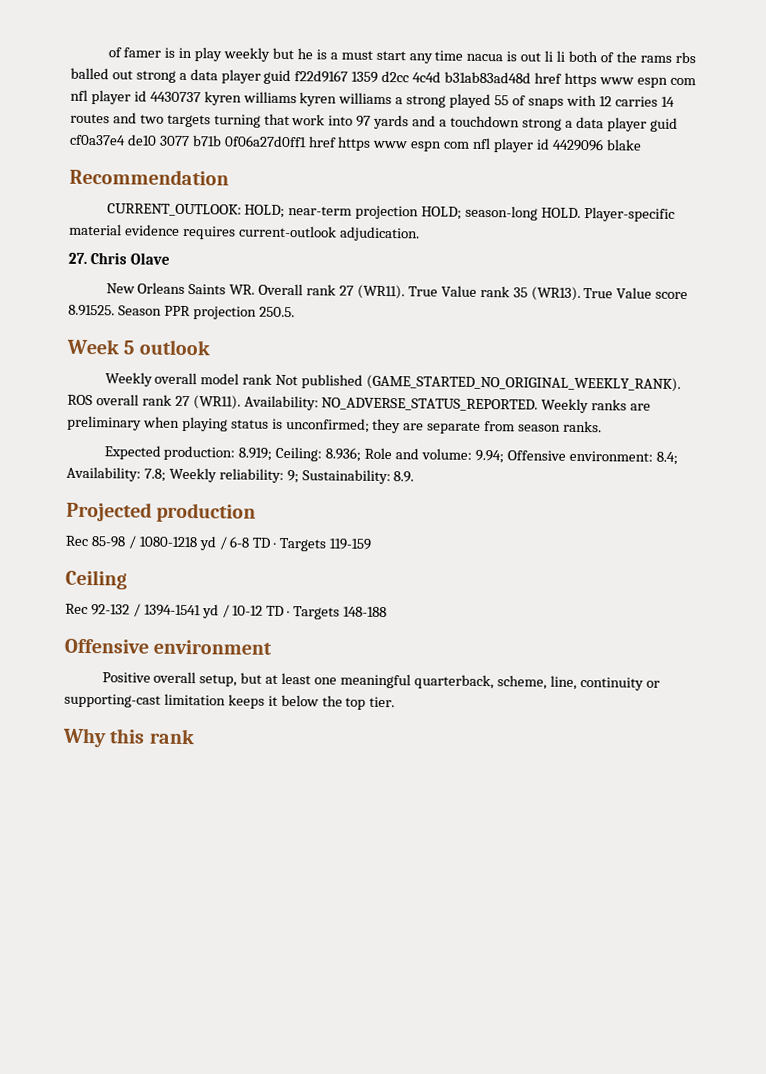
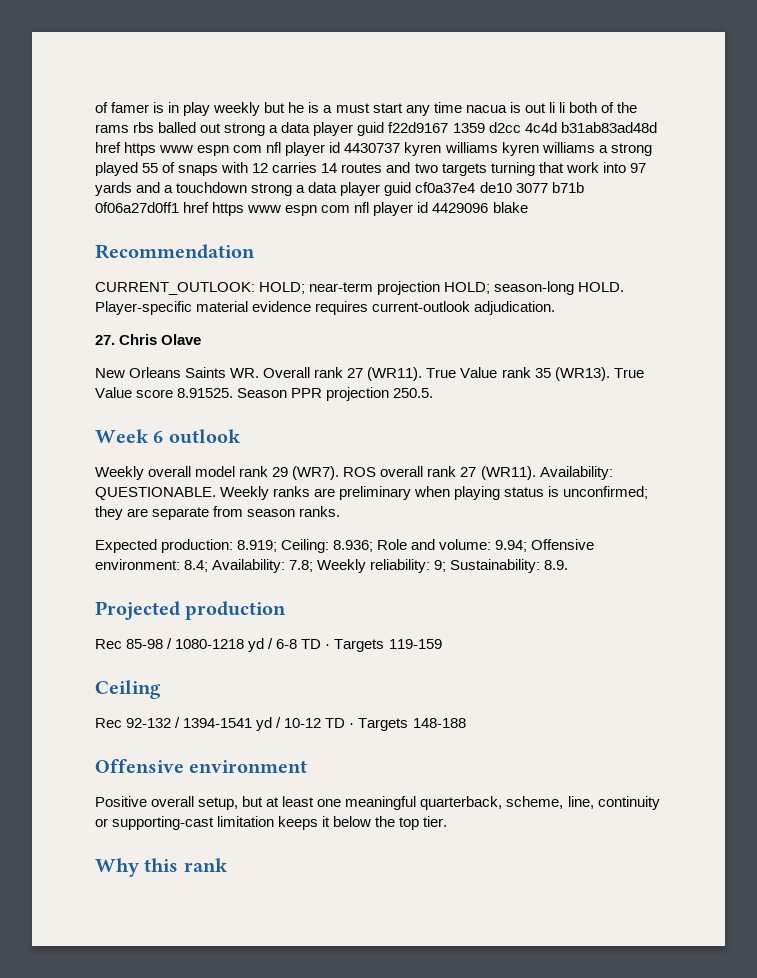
- Week 5 outlook
+ Week 6 outlook
- Weekly overall model rank Not published (GAME_STARTED_NO_ORIGINAL_WEEKLY_RANK).
+ Weekly overall model rank 29 (WR7).
- Availability: NO_ADVERSE_STATUS_REPORTED.
+ Availability: QUESTIONABLE.

